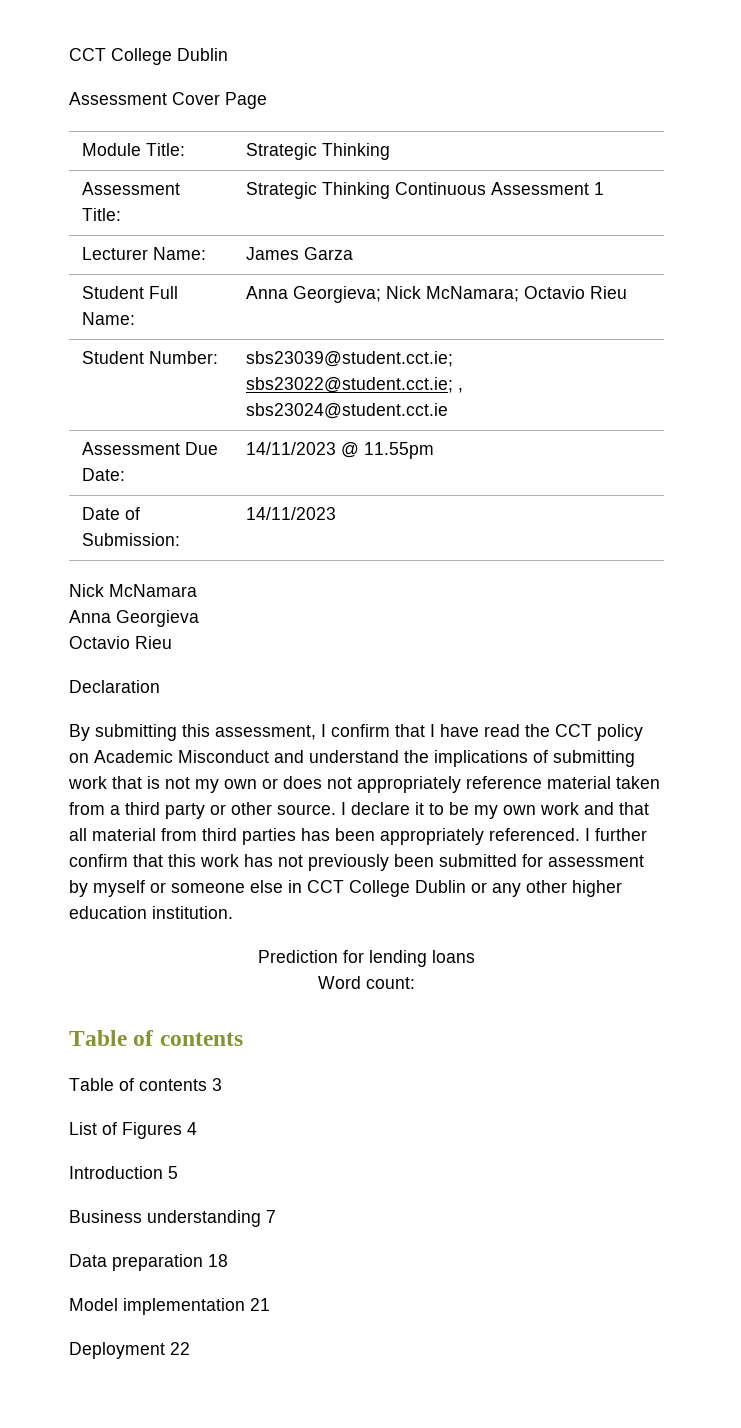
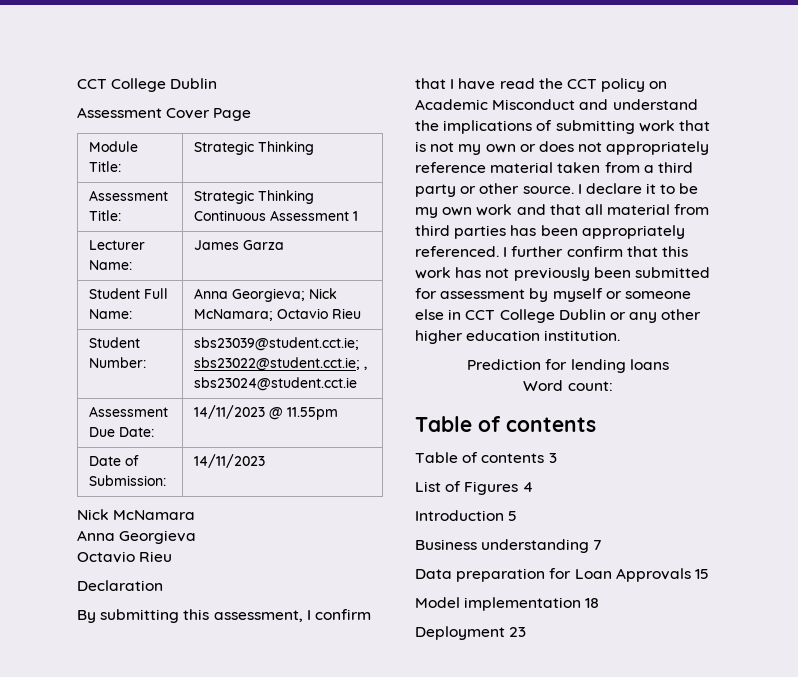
- Data preparation 18
+ Data preparation for Loan Approvals 15
- Model implementation 21
+ Model implementation 18
- Deployment 22
+ Deployment 23

